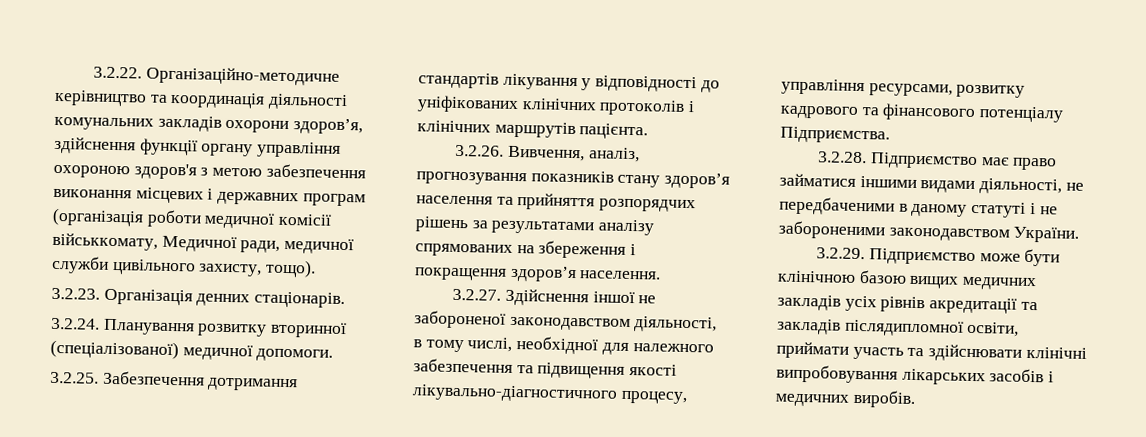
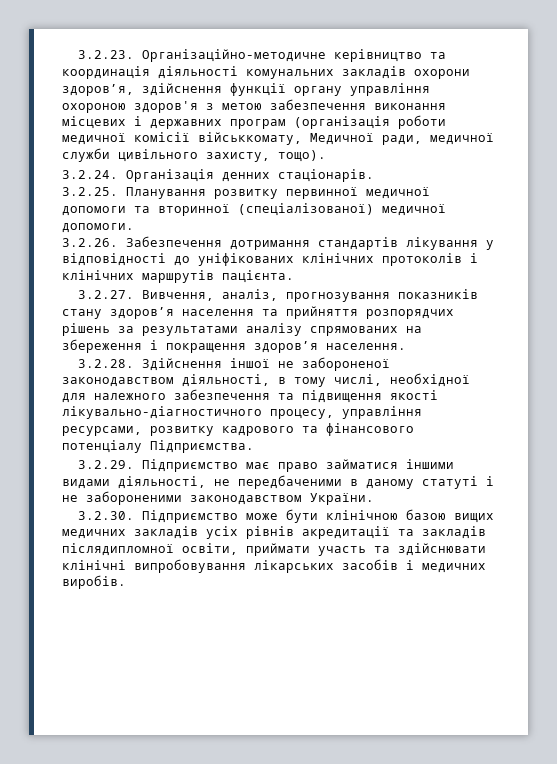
- 3.2.22. Організаційно-методичне керівництво та координація діяльності комунальних закладів охорони здоров’я, здійснення функції органу управління охороною здоров'я з метою забезпечення виконання місцевих і державних програм (організація роботи медичної комісії військкомату, Медичної ради, медичної служби цивільного захисту, тощо).
+ 3.2.23. Організаційно-методичне керівництво та координація діяльності комунальних закладів охорони здоров’я, здійснення функції органу управління охороною здоров'я з метою забезпечення виконання місцевих і державних програм (організація роботи медичної комісії військкомату, Медичної ради, медичної служби цивільного захисту, тощо).
- 3.2.23. Організація денних стаціонарів.
+ 3.2.24. Організація денних стаціонарів.
- 3.2.24. Планування розвитку вторинної (спеціалізованої) медичної допомоги.
+ 3.2.25. Планування розвитку первинної медичної допомоги та вторинної (спеціалізованої) медичної допомоги.
- 3.2.25. Забезпечення дотримання стандартів лікування у відповідності до уніфікованих клінічних протоколів і клінічних маршрутів пацієнта.
+ 3.2.26. Забезпечення дотримання стандартів лікування у відповідності до уніфікованих клінічних протоколів і клінічних маршрутів пацієнта.
- 3.2.26. Вивчення, аналіз, прогнозування показників стану здоров’я населення та прийняття розпорядчих рішень за результатами аналізу спрямованих на збереження і покращення здоров’я населення.
+ 3.2.27. Вивчення, аналіз, прогнозування показників стану здоров’я населення та прийняття розпорядчих рішень за результатами аналізу спрямованих на збереження і покращення здоров’я населення.
- 3.2.27. Здійснення іншої не забороненої законодавством діяльності, в тому числі, необхідної для належного забезпечення та підвищення якості лікувально-діагностичного процесу, управління ресурсами, розвитку кадрового та фінансового потенціалу Підприємства.
+ 3.2.28. Здійснення іншої не забороненої законодавством діяльності, в тому числі, необхідної для належного забезпечення та підвищення якості лікувально-діагностичного процесу, управління ресурсами, розвитку кадрового та фінансового потенціалу Підприємства.
- 3.2.28. Підприємство має право займатися іншими видами діяльності, не передбаченими в даному статуті і не забороненими законодавством України.
+ 3.2.29. Підприємство має право займатися іншими видами діяльності, не передбаченими в даному статуті і не забороненими законодавством України.
- 3.2.29. Підприємство може бути клінічною базою вищих медичних закладів усіх рівнів акредитації та закладів післядипломної освіти, приймати участь та здійснювати клінічні випробовування лікарських засобів і медичних виробів.
+ 3.2.30. Підприємство може бути клінічною базою вищих медичних закладів усіх рівнів акредитації та закладів післядипломної освіти, приймати участь та здійснювати клінічні випробовування лікарських засобів і медичних виробів.

